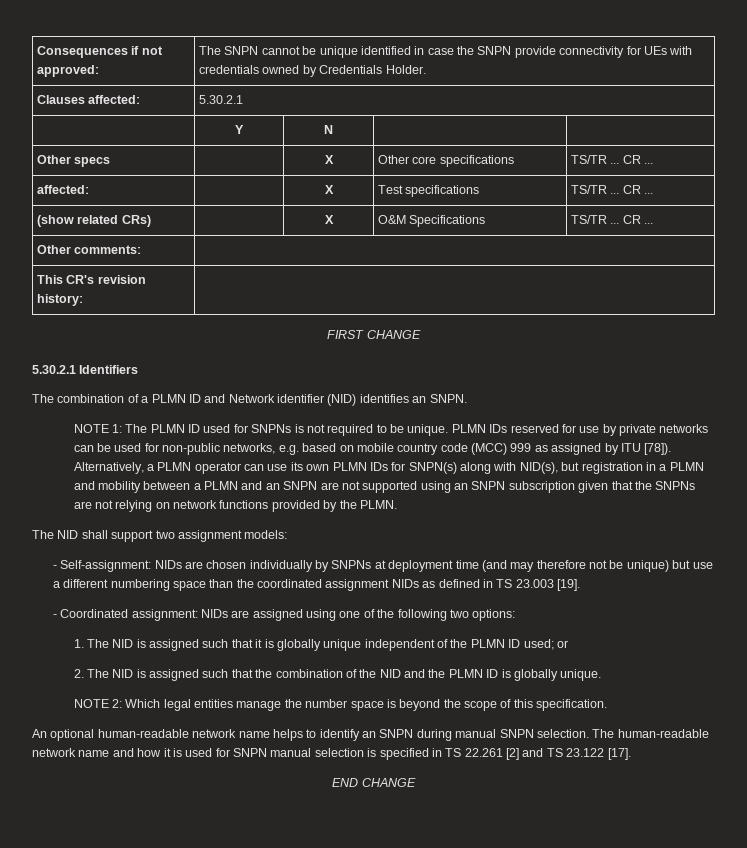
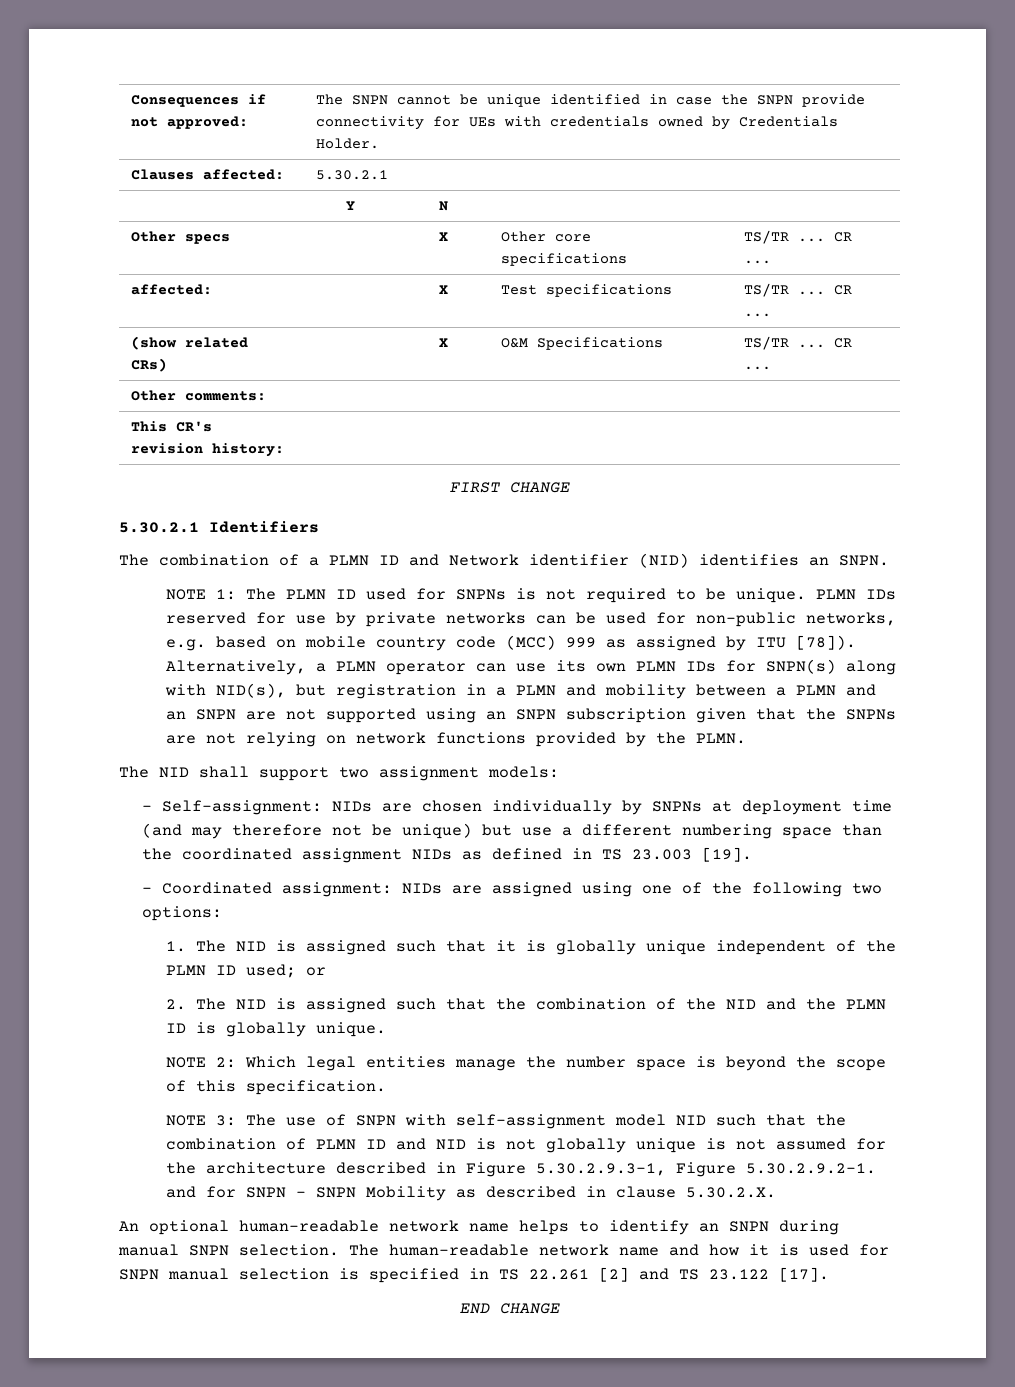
+ NOTE 3: The use of SNPN with self-assignment model NID such that the combination of PLMN ID and NID is not globally unique is not assumed for the architecture described in Figure 5.30.2.9.3-1, Figure 5.30.2.9.2-1. and for SNPN – SNPN Mobility as described in clause 5.30.2.X.

